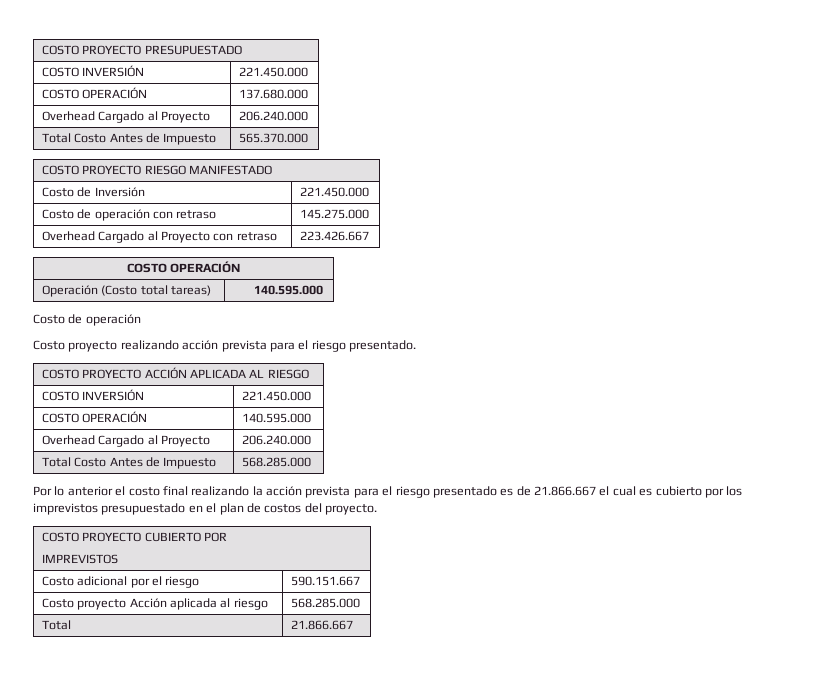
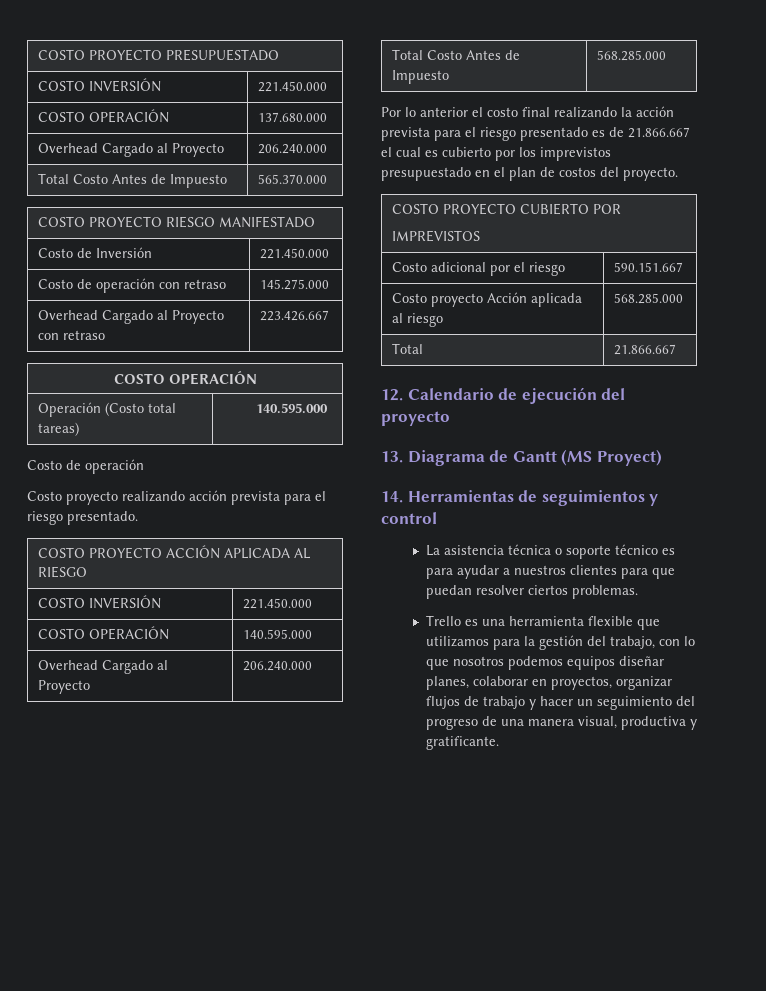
+ 12. Calendario de ejecución del proyecto
+ 13. Diagrama de Gantt (MS Proyect)
+ 14. Herramientas de seguimientos y control
+ La asistencia técnica o soporte técnico es para ayudar a nuestros clientes para que puedan resolver ciertos problemas.
+ Trello es una herramienta flexible que utilizamos para la gestión del trabajo, con lo que nosotros podemos equipos diseñar planes, colaborar en proyectos, organizar flujos de trabajo y hacer un seguimiento del progreso de una manera visual, productiva y gratificante.

